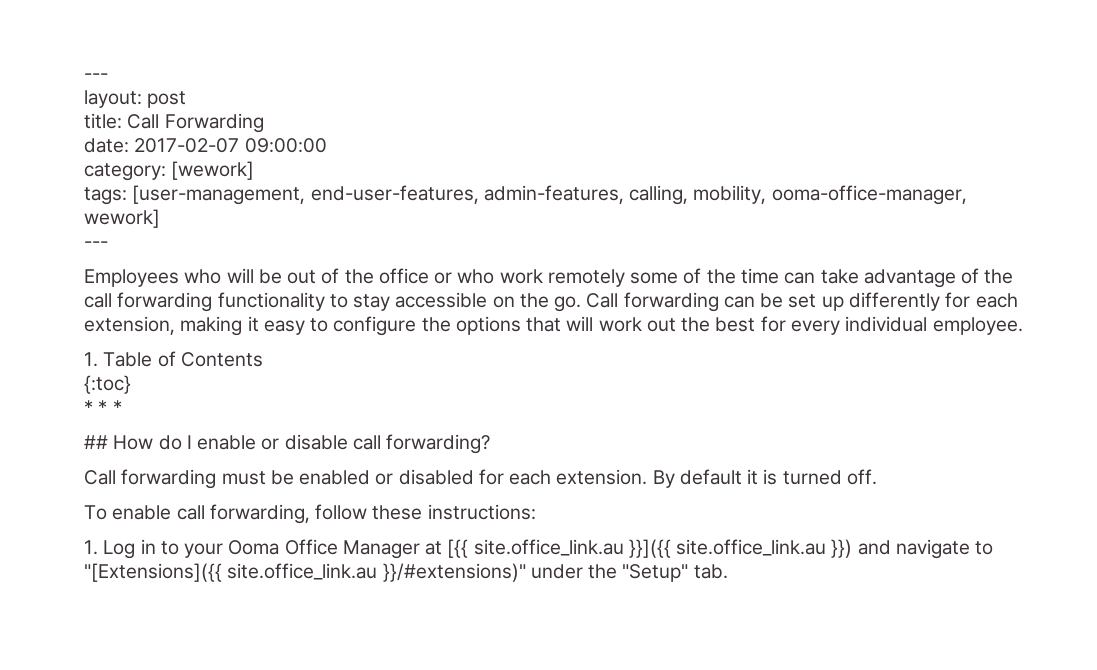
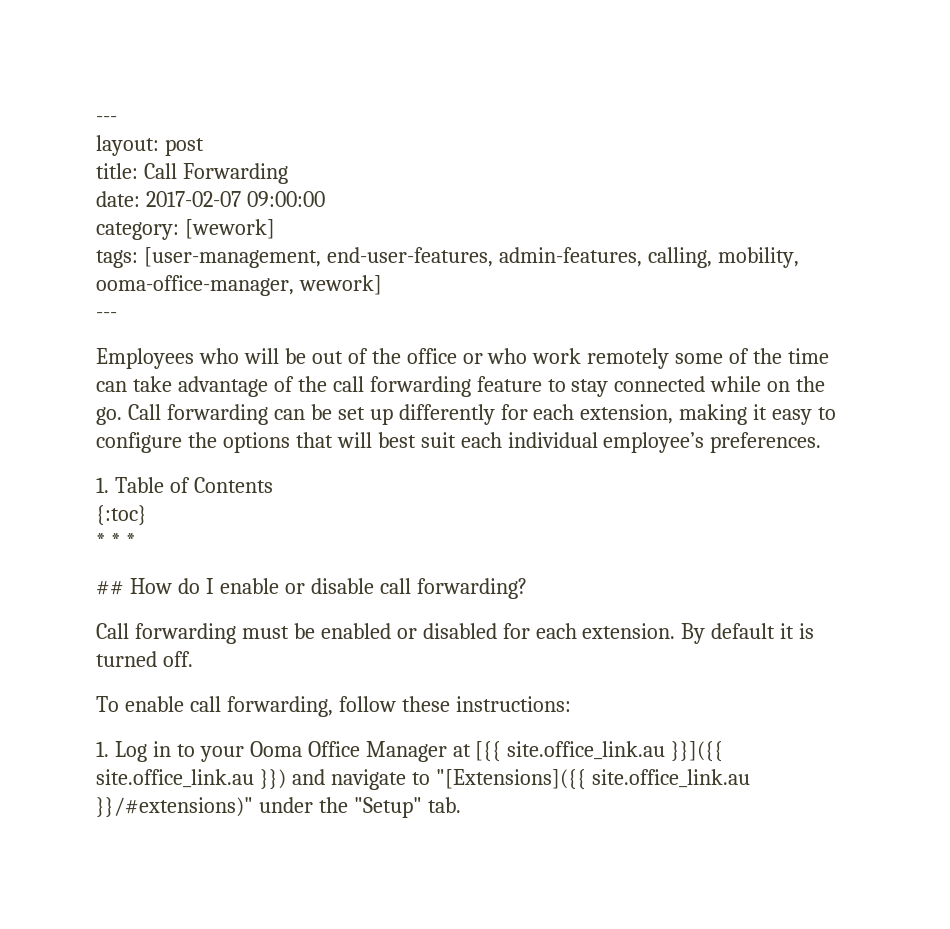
- Employees who will be out of the office or who work remotely some of the time can take advantage of the call forwarding functionality to stay accessible on the go.
+ Employees who will be out of the office or who work remotely some of the time can take advantage of the call forwarding feature to stay connected while on the go.
- Call forwarding can be set up differently for each extension, making it easy to configure the options that will work out the best for every individual employee.
+ Call forwarding can be set up differently for each extension, making it easy to configure the options that will best suit each individual employee’s preferences.

